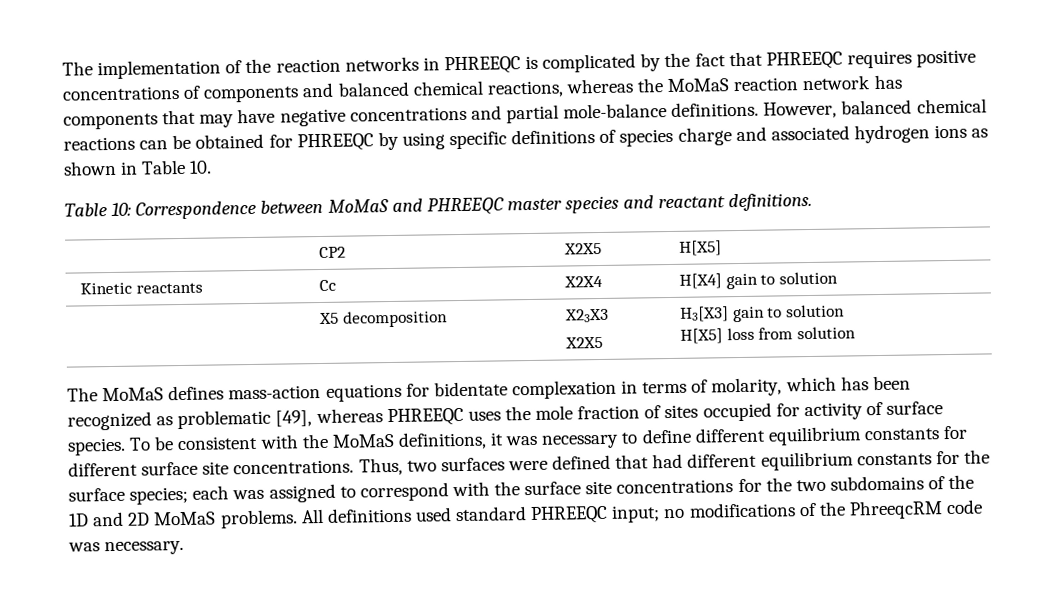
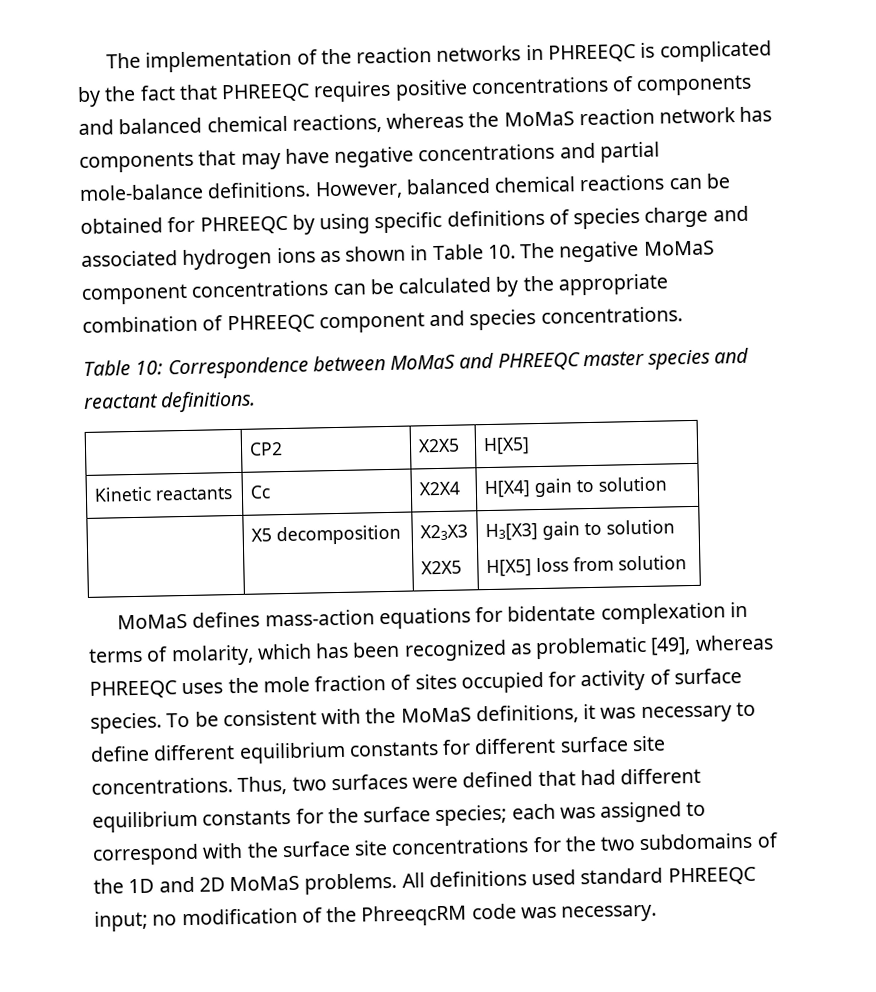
- However, balanced chemical reactions can be obtained for PHREEQC by using specific definitions of species charge and associated hydrogen ions as shown in Table 10.
+ However, balanced chemical reactions can be obtained for PHREEQC by using specific definitions of species charge and associated hydrogen ions as shown in Table 10. The negative MoMaS component concentrations can be calculated by the appropriate combination of PHREEQC component and species concentrations.
- The MoMaS defines mass-action equations for bidentate complexation in terms of molarity, which has been recognized as problematic [49], whereas PHREEQC uses the mole fraction of sites occupied for activity of surface species.
+ MoMaS defines mass-action equations for bidentate complexation in terms of molarity, which has been recognized as problematic [49], whereas PHREEQC uses the mole fraction of sites occupied for activity of surface species.
- All definitions used standard PHREEQC input; no modifications of the PhreeqcRM code was necessary.
+ All definitions used standard PHREEQC input; no modification of the PhreeqcRM code was necessary.

